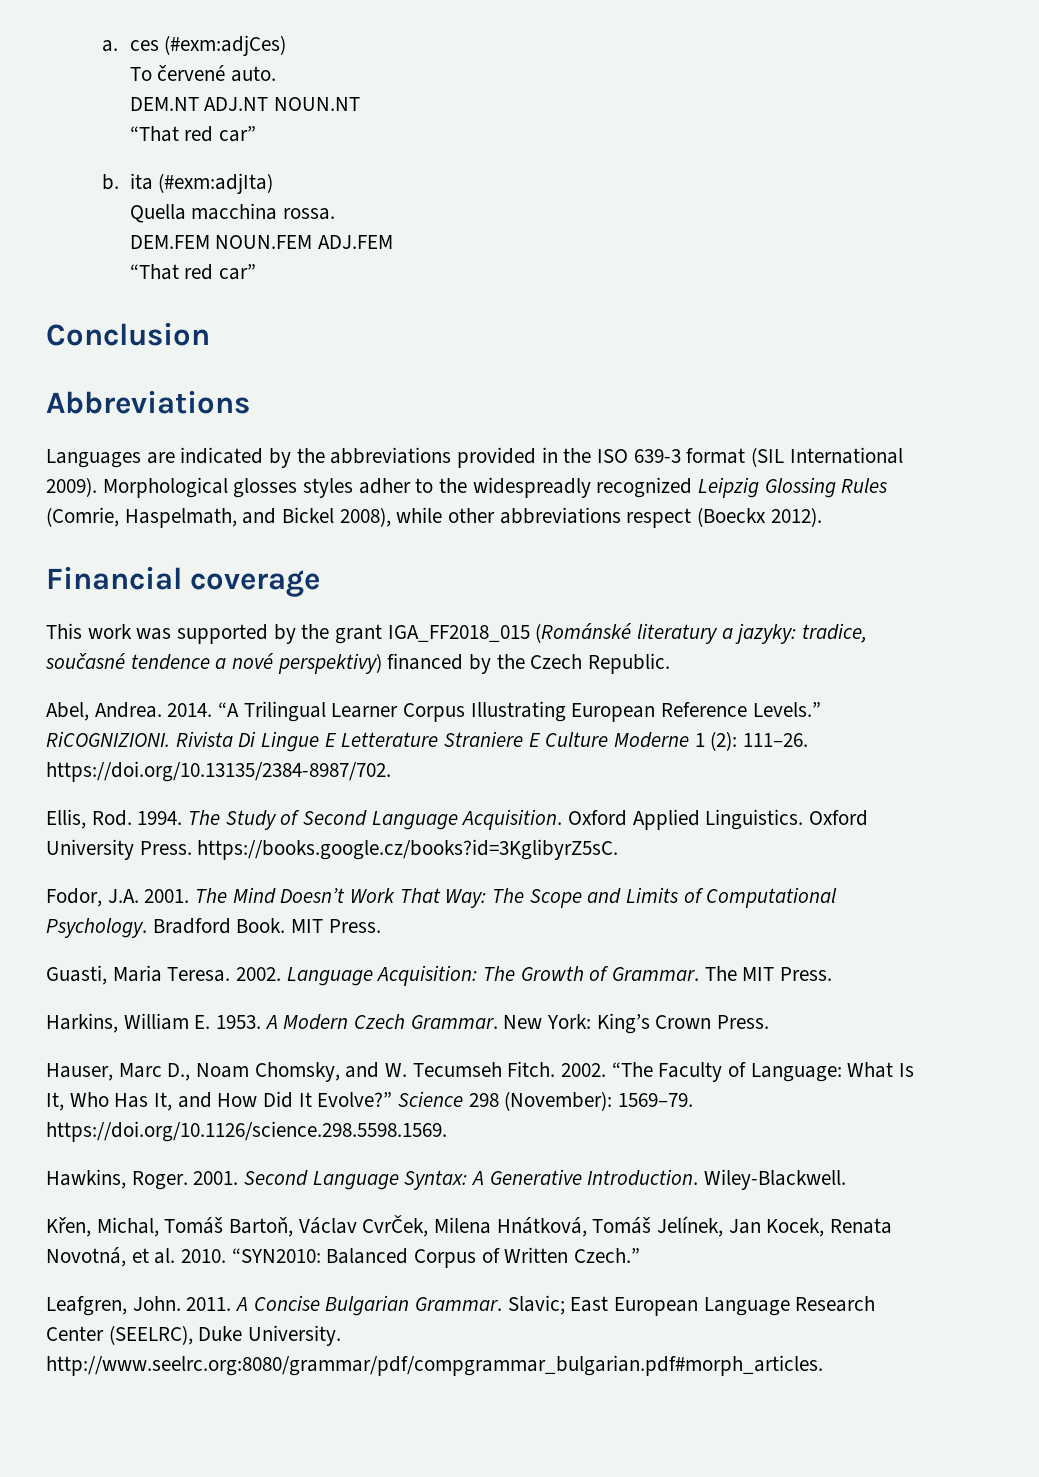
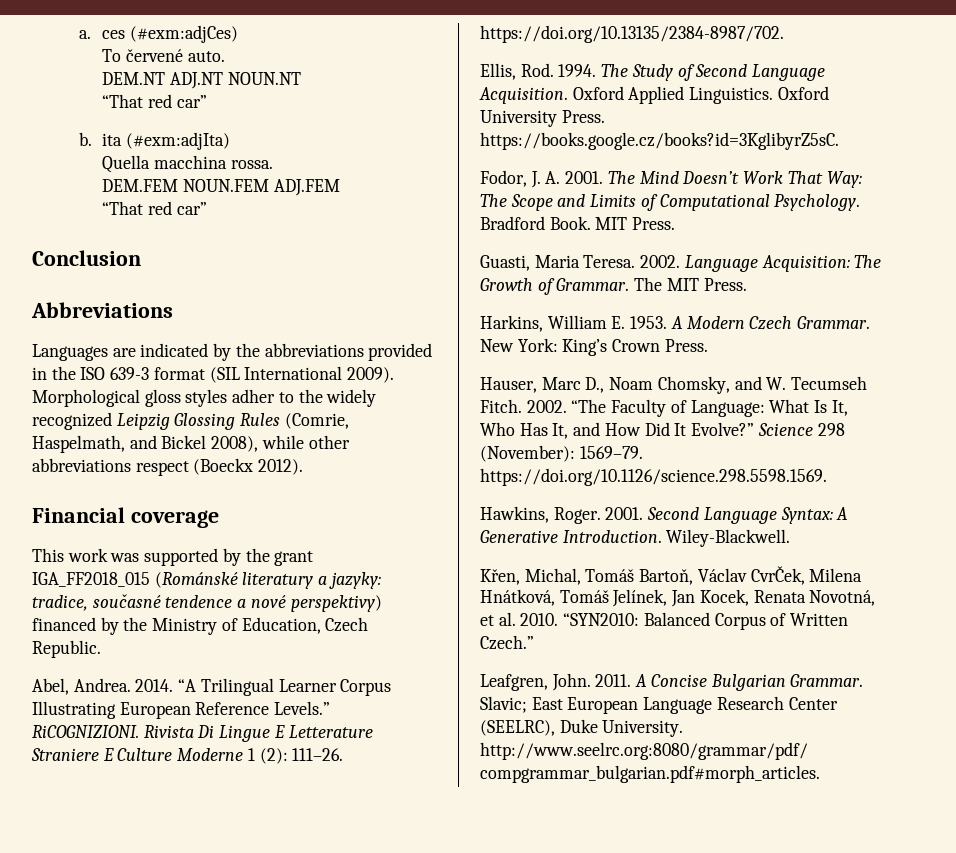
- Morphological glosses styles adher to the widespreadly recognized Leipzig Glossing Rules (Comrie, Haspelmath, and Bickel 2008), while other abbreviations respect (Boeckx 2012).
+ Morphological gloss styles adher to the widely recognized Leipzig Glossing Rules (Comrie, Haspelmath, and Bickel 2008), while other abbreviations respect (Boeckx 2012).
- This work was supported by the grant IGA_FF2018_015 (Románské literatury a jazyky: tradice, současné tendence a nové perspektivy) financed by the Czech Republic.
+ This work was supported by the grant IGA_FF2018_015 (Románské literatury a jazyky: tradice, současné tendence a nové perspektivy) financed by the Ministry of Education, Czech Republic.
- Fodor, J.A. 2001.
+ Fodor, J. A. 2001.

